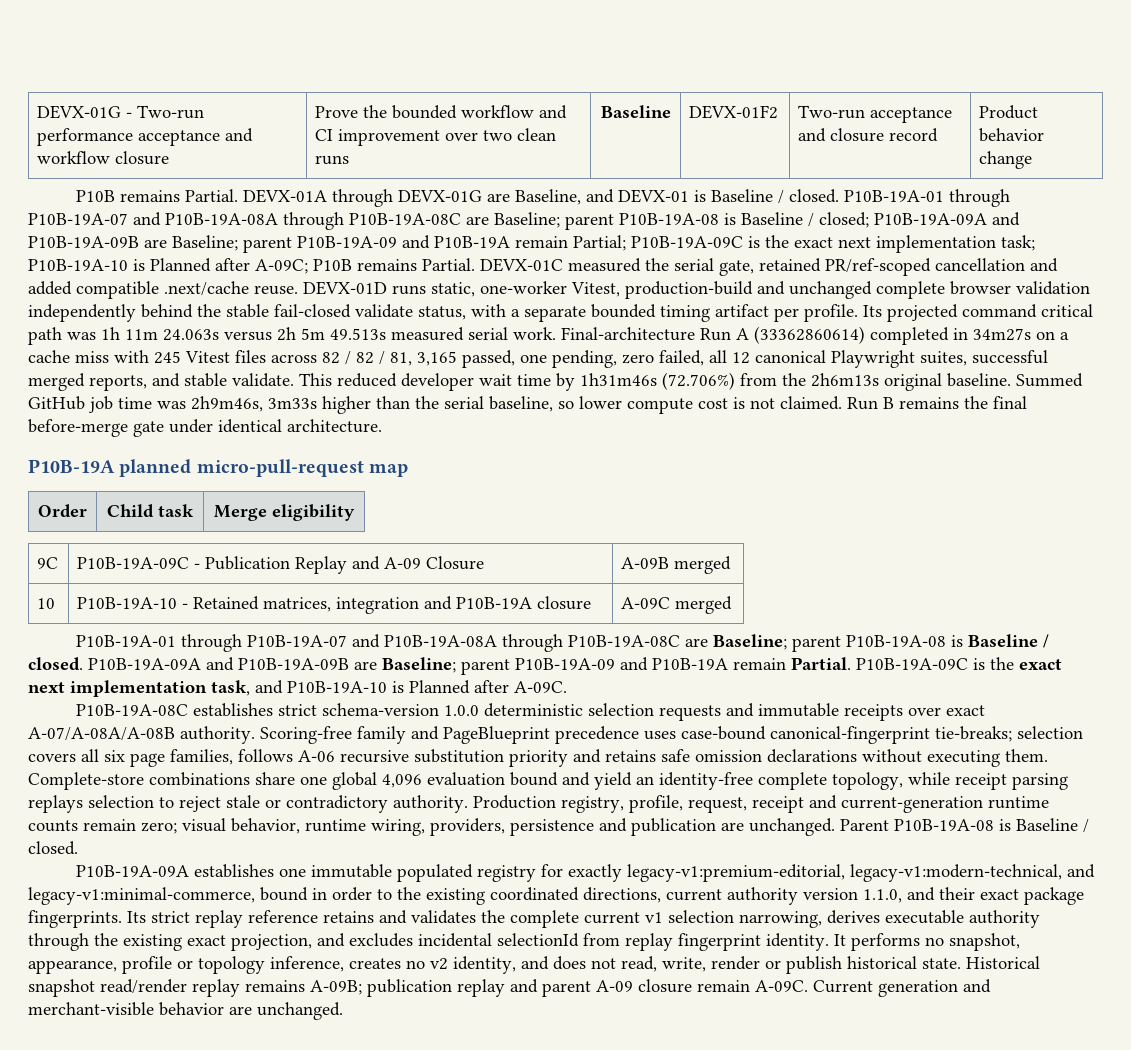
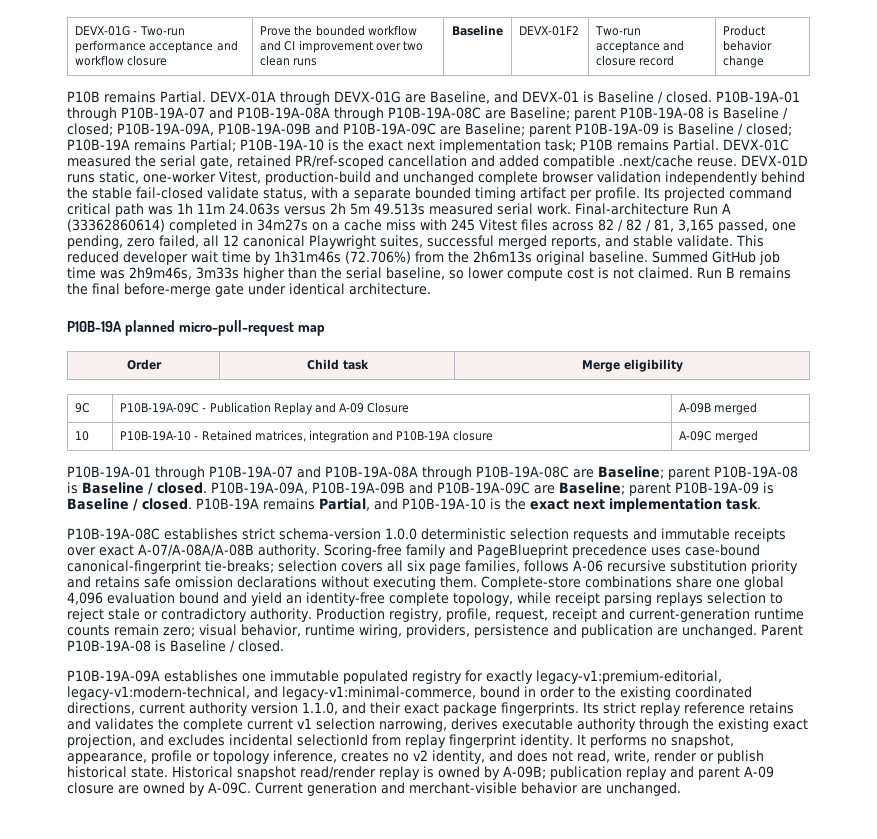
- P10B-19A-01 through P10B-19A-07 and P10B-19A-08A through P10B-19A-08C are Baseline; parent P10B-19A-08 is Baseline / closed; P10B-19A-09A and P10B-19A-09B are Baseline; parent P10B-19A-09 and P10B-19A remain Partial; P10B-19A-09C is the exact next implementation task; P10B-19A-10 is Planned after A-09C; P10B remains Partial.
+ P10B-19A-01 through P10B-19A-07 and P10B-19A-08A through P10B-19A-08C are Baseline; parent P10B-19A-08 is Baseline / closed; P10B-19A-09A, P10B-19A-09B and P10B-19A-09C are Baseline; parent P10B-19A-09 is Baseline / closed; P10B-19A remains Partial; P10B-19A-10 is the exact next implementation task; P10B remains Partial.
- P10B-19A-09A and P10B-19A-09B are Baseline; parent P10B-19A-09 and P10B-19A remain Partial. P10B-19A-09C is the exact next implementation task, and P10B-19A-10 is Planned after A-09C.
+ P10B-19A-09A, P10B-19A-09B and P10B-19A-09C are Baseline; parent P10B-19A-09 is Baseline / closed. P10B-19A remains Partial, and P10B-19A-10 is the exact next implementation task.
- Historical snapshot read/render replay remains A-09B; publication replay and parent A-09 closure remain A-09C.
+ Historical snapshot read/render replay is owned by A-09B; publication replay and parent A-09 closure are owned by A-09C.

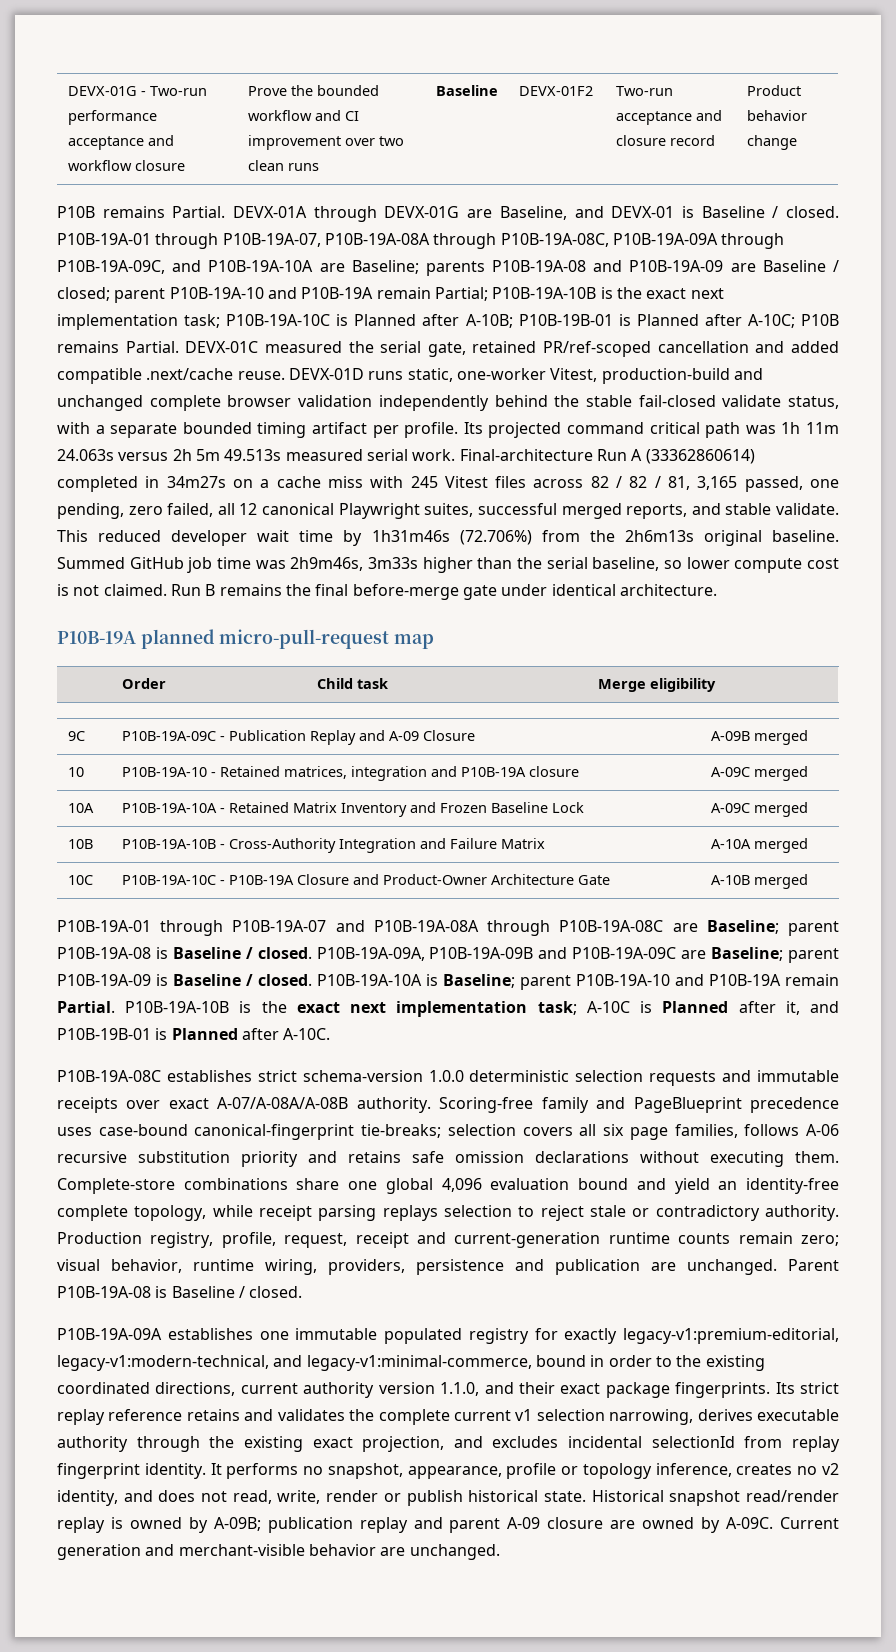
- P10B-19A-01 through P10B-19A-07 and P10B-19A-08A through P10B-19A-08C are Baseline; parent P10B-19A-08 is Baseline / closed; P10B-19A-09A, P10B-19A-09B and P10B-19A-09C are Baseline; parent P10B-19A-09 is Baseline / closed; P10B-19A remains Partial; P10B-19A-10 is the exact next implementation task; P10B remains Partial.
+ P10B-19A-01 through P10B-19A-07, P10B-19A-08A through P10B-19A-08C, P10B-19A-09A through P10B-19A-09C, and P10B-19A-10A are Baseline; parents P10B-19A-08 and P10B-19A-09 are Baseline / closed; parent P10B-19A-10 and P10B-19A remain Partial; P10B-19A-10B is the exact next implementation task; P10B-19A-10C is Planned after A-10B; P10B-19B-01 is Planned after A-10C; P10B remains Partial.
+ 10A | P10B-19A-10A - Retained Matrix Inventory and Frozen Baseline Lock | A-09C merged
+ 10B | P10B-19A-10B - Cross-Authority Integration and Failure Matrix | A-10A merged
+ 10C | P10B-19A-10C - P10B-19A Closure and Product-Owner Architecture Gate | A-10B merged
- P10B-19A remains Partial, and P10B-19A-10 is the exact next implementation task.
+ P10B-19A-10A is Baseline; parent P10B-19A-10 and P10B-19A remain Partial. P10B-19A-10B is the exact next implementation task; A-10C is Planned after it, and P10B-19B-01 is Planned after A-10C.

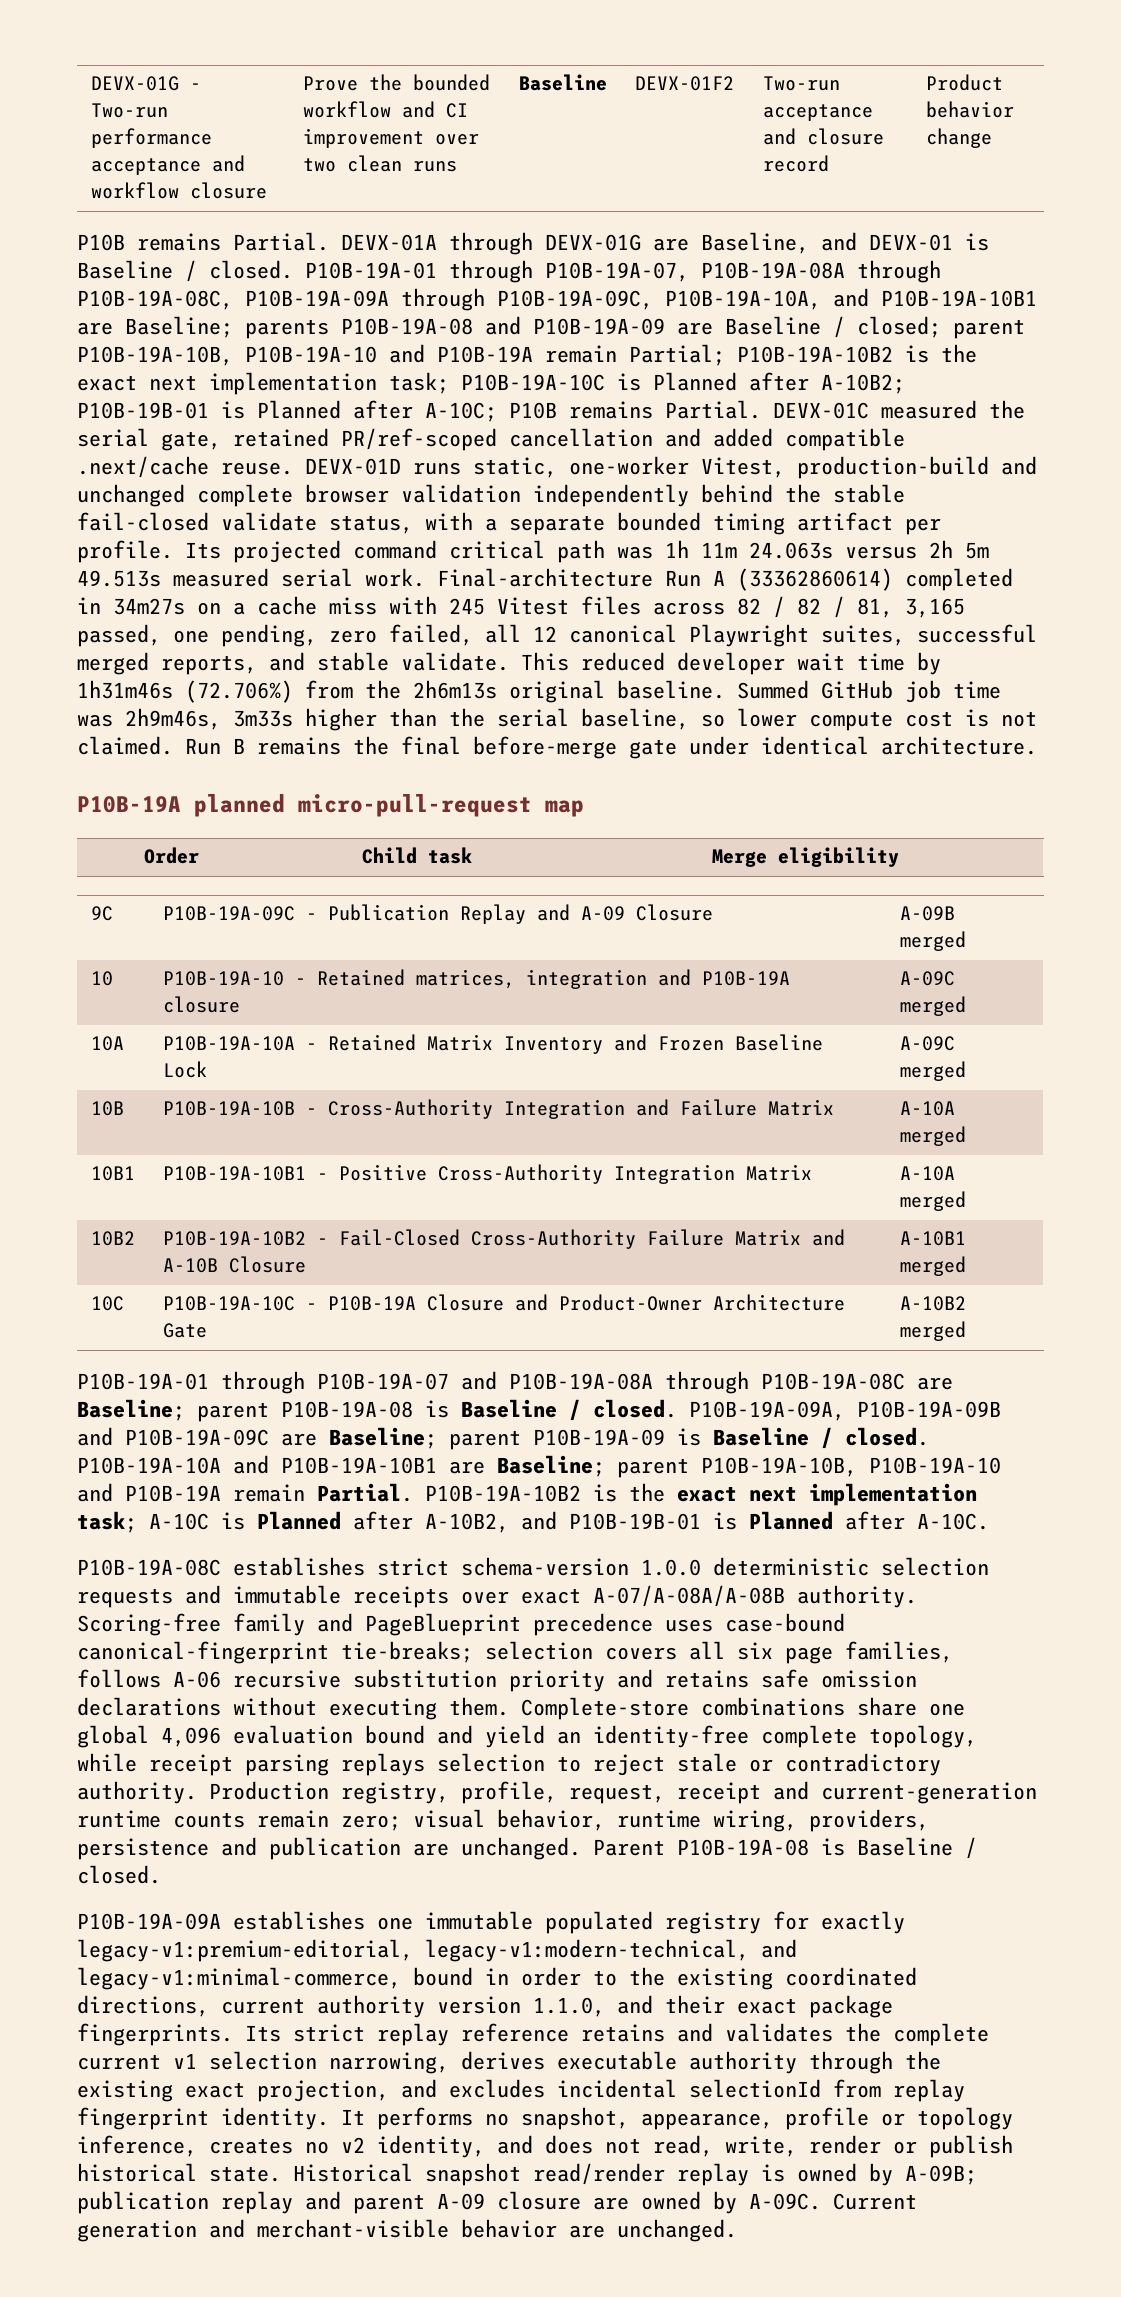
- P10B-19A-01 through P10B-19A-07, P10B-19A-08A through P10B-19A-08C, P10B-19A-09A through P10B-19A-09C, and P10B-19A-10A are Baseline; parents P10B-19A-08 and P10B-19A-09 are Baseline / closed; parent P10B-19A-10 and P10B-19A remain Partial; P10B-19A-10B is the exact next implementation task; P10B-19A-10C is Planned after A-10B; P10B-19B-01 is Planned after A-10C; P10B remains Partial.
+ P10B-19A-01 through P10B-19A-07, P10B-19A-08A through P10B-19A-08C, P10B-19A-09A through P10B-19A-09C, P10B-19A-10A, and P10B-19A-10B1 are Baseline; parents P10B-19A-08 and P10B-19A-09 are Baseline / closed; parent P10B-19A-10B, P10B-19A-10 and P10B-19A remain Partial; P10B-19A-10B2 is the exact next implementation task; P10B-19A-10C is Planned after A-10B2; P10B-19B-01 is Planned after A-10C; P10B remains Partial.
+ 10B1 | P10B-19A-10B1 - Positive Cross-Authority Integration Matrix | A-10A merged
+ 10B2 | P10B-19A-10B2 - Fail-Closed Cross-Authority Failure Matrix and A-10B Closure | A-10B1 merged
- 10C | P10B-19A-10C - P10B-19A Closure and Product-Owner Architecture Gate | A-10B merged
+ 10C | P10B-19A-10C - P10B-19A Closure and Product-Owner Architecture Gate | A-10B2 merged
- P10B-19A-10A is Baseline; parent P10B-19A-10 and P10B-19A remain Partial.
+ P10B-19A-10A and P10B-19A-10B1 are Baseline; parent P10B-19A-10B, P10B-19A-10 and P10B-19A remain Partial.
- P10B-19A-10B is the exact next implementation task; A-10C is Planned after it, and P10B-19B-01 is Planned after A-10C.
+ P10B-19A-10B2 is the exact next implementation task; A-10C is Planned after A-10B2, and P10B-19B-01 is Planned after A-10C.

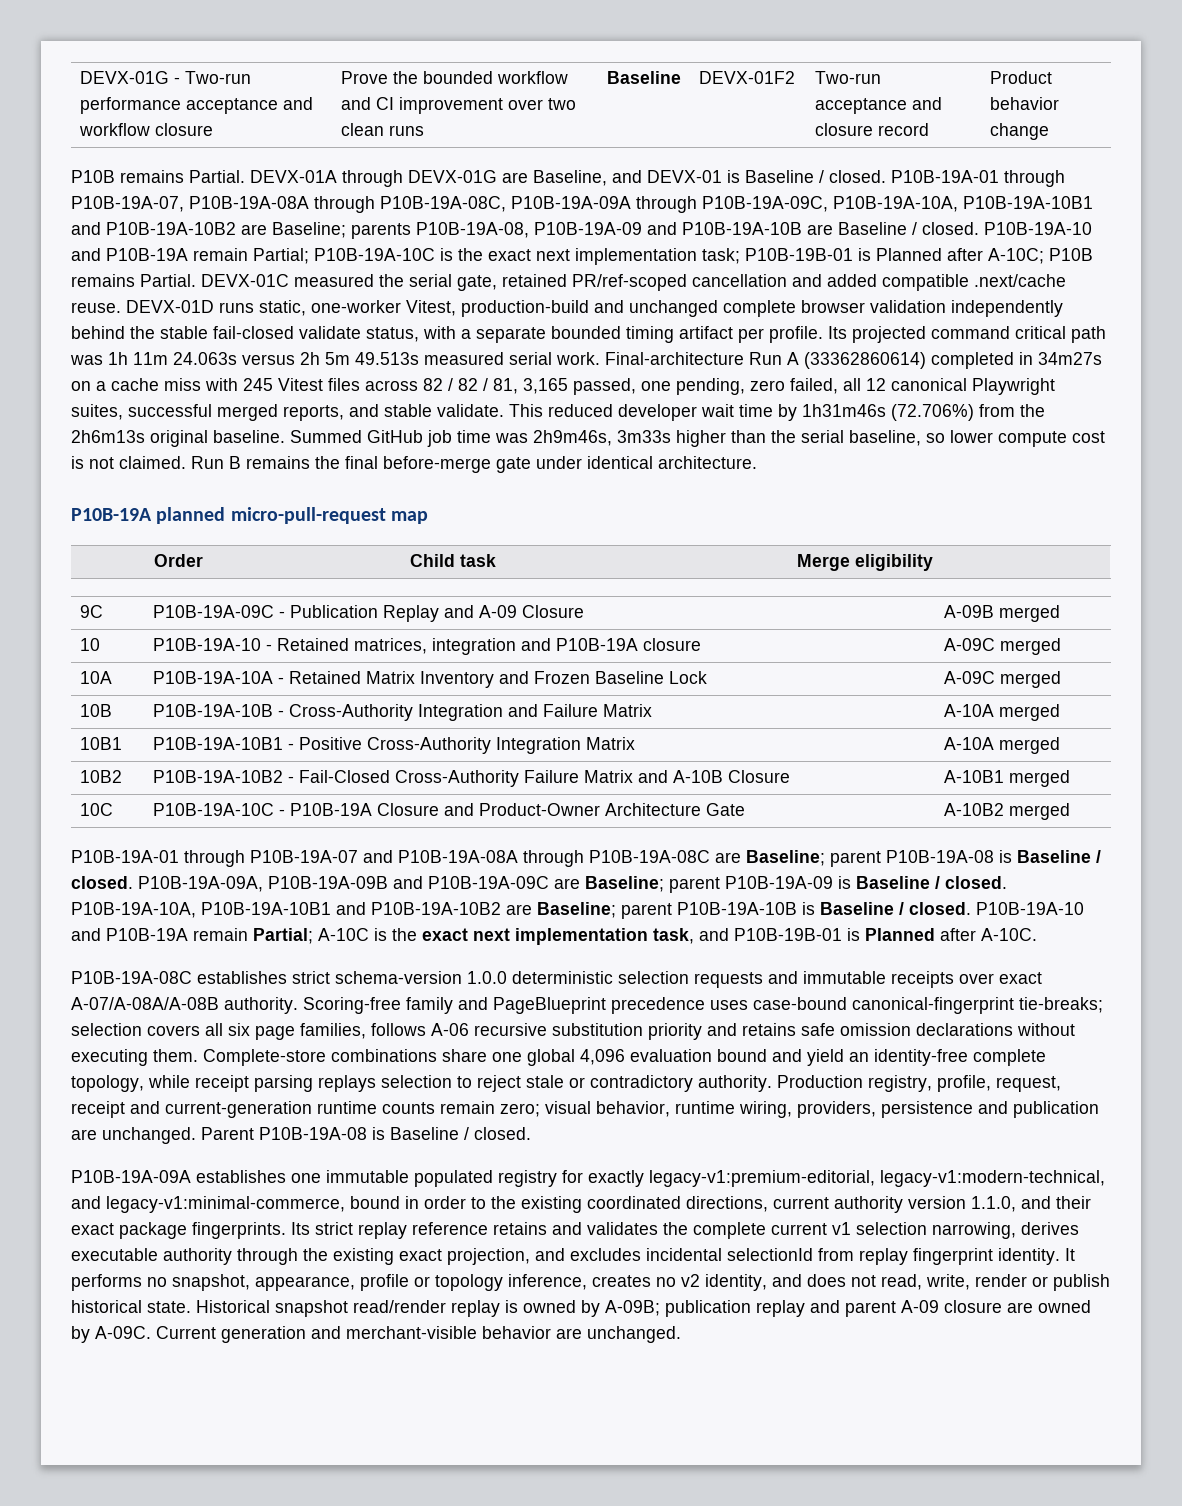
- P10B-19A-01 through P10B-19A-07, P10B-19A-08A through P10B-19A-08C, P10B-19A-09A through P10B-19A-09C, P10B-19A-10A, and P10B-19A-10B1 are Baseline; parents P10B-19A-08 and P10B-19A-09 are Baseline / closed; parent P10B-19A-10B, P10B-19A-10 and P10B-19A remain Partial; P10B-19A-10B2 is the exact next implementation task; P10B-19A-10C is Planned after A-10B2; P10B-19B-01 is Planned after A-10C; P10B remains Partial.
+ P10B-19A-01 through P10B-19A-07, P10B-19A-08A through P10B-19A-08C, P10B-19A-09A through P10B-19A-09C, P10B-19A-10A, P10B-19A-10B1 and P10B-19A-10B2 are Baseline; parents P10B-19A-08, P10B-19A-09 and P10B-19A-10B are Baseline / closed. P10B-19A-10 and P10B-19A remain Partial; P10B-19A-10C is the exact next implementation task; P10B-19B-01 is Planned after A-10C; P10B remains Partial.
- P10B-19A-10A and P10B-19A-10B1 are Baseline; parent P10B-19A-10B, P10B-19A-10 and P10B-19A remain Partial. P10B-19A-10B2 is the exact next implementation task; A-10C is Planned after A-10B2, and P10B-19B-01 is Planned after A-10C.
+ P10B-19A-10A, P10B-19A-10B1 and P10B-19A-10B2 are Baseline; parent P10B-19A-10B is Baseline / closed. P10B-19A-10 and P10B-19A remain Partial; A-10C is the exact next implementation task, and P10B-19B-01 is Planned after A-10C.

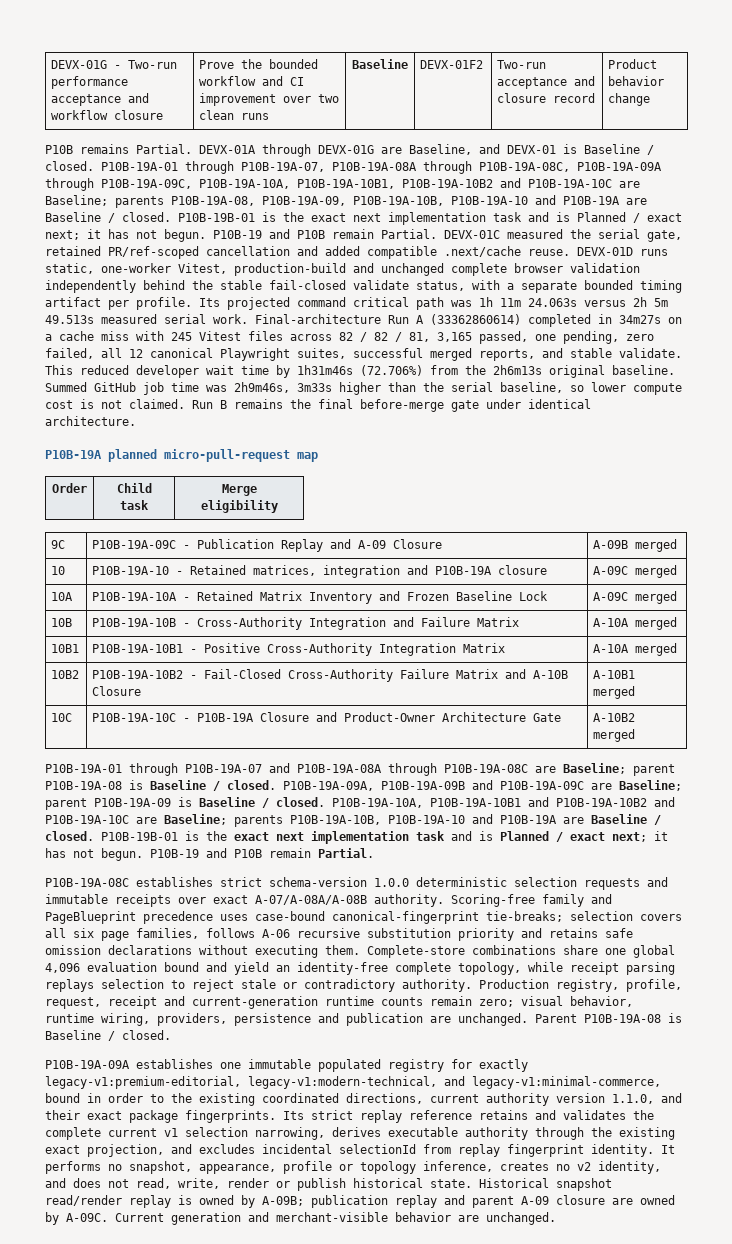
- P10B-19A-01 through P10B-19A-07, P10B-19A-08A through P10B-19A-08C, P10B-19A-09A through P10B-19A-09C, P10B-19A-10A, P10B-19A-10B1 and P10B-19A-10B2 are Baseline; parents P10B-19A-08, P10B-19A-09 and P10B-19A-10B are Baseline / closed. P10B-19A-10 and P10B-19A remain Partial; P10B-19A-10C is the exact next implementation task; P10B-19B-01 is Planned after A-10C; P10B remains Partial.
+ P10B-19A-01 through P10B-19A-07, P10B-19A-08A through P10B-19A-08C, P10B-19A-09A through P10B-19A-09C, P10B-19A-10A, P10B-19A-10B1, P10B-19A-10B2 and P10B-19A-10C are Baseline; parents P10B-19A-08, P10B-19A-09, P10B-19A-10B, P10B-19A-10 and P10B-19A are Baseline / closed. P10B-19B-01 is the exact next implementation task and is Planned / exact next; it has not begun. P10B-19 and P10B remain Partial.
- P10B-19A-10A, P10B-19A-10B1 and P10B-19A-10B2 are Baseline; parent P10B-19A-10B is Baseline / closed. P10B-19A-10 and P10B-19A remain Partial; A-10C is the exact next implementation task, and P10B-19B-01 is Planned after A-10C.
+ P10B-19A-10A, P10B-19A-10B1 and P10B-19A-10B2 and P10B-19A-10C are Baseline; parents P10B-19A-10B, P10B-19A-10 and P10B-19A are Baseline / closed. P10B-19B-01 is the exact next implementation task and is Planned / exact next; it has not begun. P10B-19 and P10B remain Partial.

